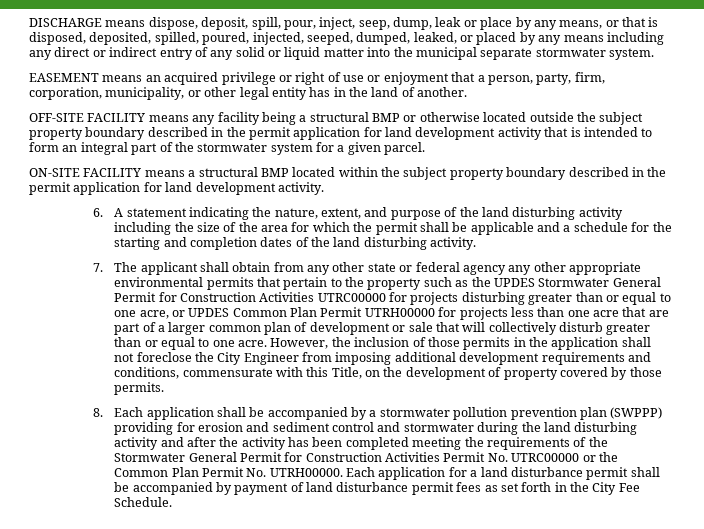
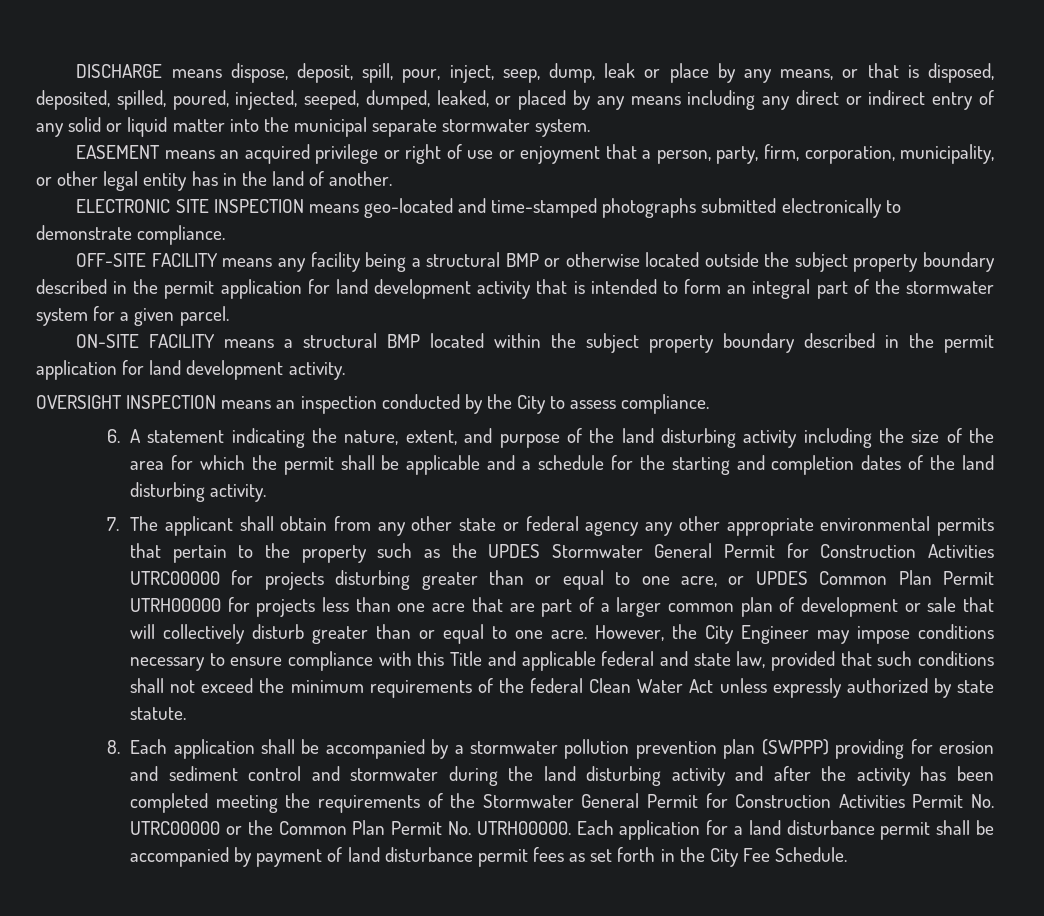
+ ELECTRONIC SITE INSPECTION means geo-located and time-stamped photographs submitted electronically to demonstrate compliance.
+ OVERSIGHT INSPECTION means an inspection conducted by the City to assess compliance.
- However, the inclusion of those permits in the application shall not foreclose the City Engineer from imposing additional development requirements and conditions, commensurate with this Title, on the development of property covered by those permits.
+ However, the City Engineer may impose conditions necessary to ensure compliance with this Title and applicable federal and state law, provided that such conditions shall not exceed the minimum requirements of the federal Clean Water Act unless expressly authorized by state statute.

